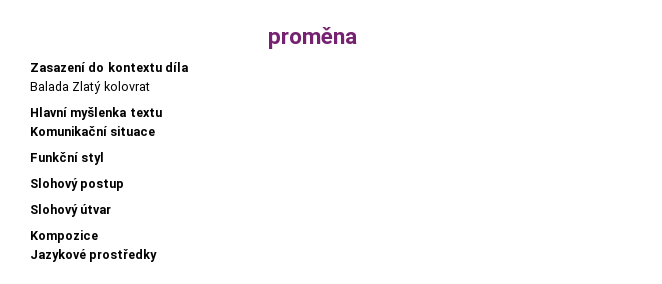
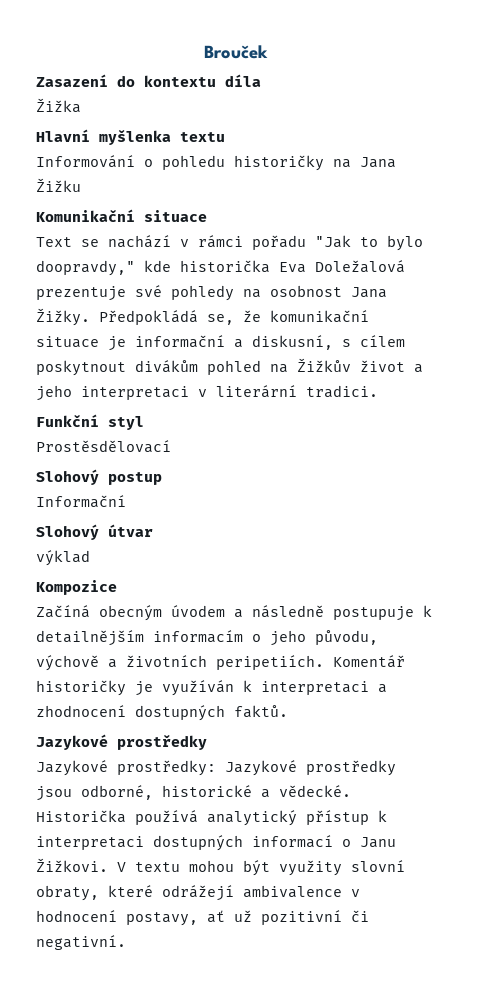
- proměna
+ Brouček
- Balada Zlatý kolovrat
+ Žižka
+ Informování o pohledu historičky na Jana Žižku
  Komunikační situace
+ Text se nachází v rámci pořadu "Jak to bylo doopravdy," kde historička Eva Doležalová prezentuje své pohledy na osobnost Jana Žižky. Předpokládá se, že komunikační situace je informační a diskusní, s cílem poskytnout divákům pohled na Žižkův život a jeho interpretaci v literární tradici.
+ Prostěsdělovací
+ Informační
+ výklad
+ Začíná obecným úvodem a následně postupuje k detailnějším informacím o jeho původu, výchově a životních peripetiích. Komentář historičky je využíván k interpretaci a zhodnocení dostupných faktů.
  Jazykové prostředky
+ Jazykové prostředky: Jazykové prostředky jsou odborné, historické a vědecké. Historička používá analytický přístup k interpretaci dostupných informací o Janu Žižkovi. V textu mohou být využity slovní obraty, které odrážejí ambivalence v hodnocení postavy, ať už pozitivní či negativní.

